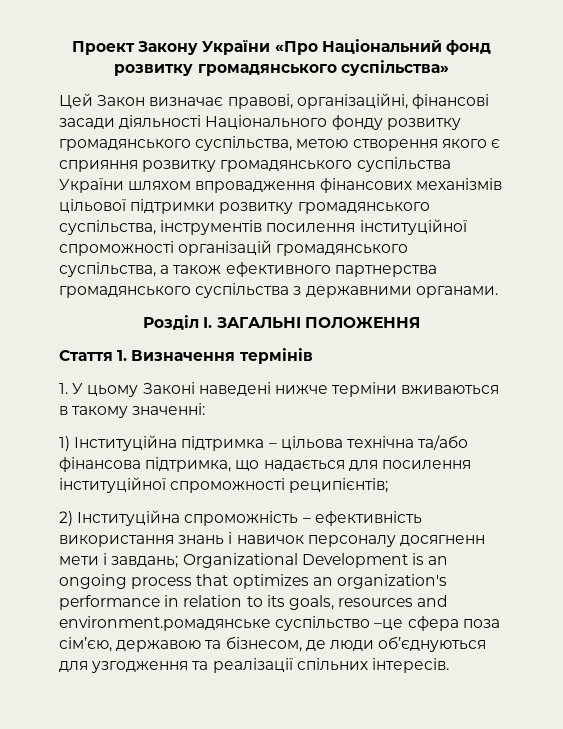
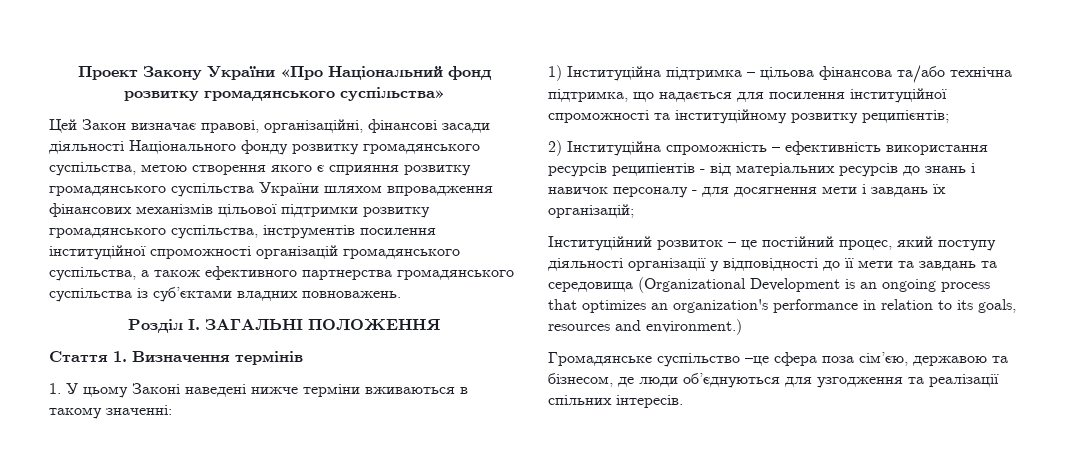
- Цей Закон визначає правові, організаційні, фінансові засади діяльності Національного фонду розвитку громадянського суспільства, метою створення якого є сприяння розвитку громадянського суспільства України шляхом впровадження фінансових механізмів цільової підтримки розвитку громадянського суспільства, інструментів посилення інституційної спроможності організацій громадянського суспільства, а також ефективного партнерства громадянського суспільства з державними органами.
+ Цей Закон визначає правові, організаційні, фінансові засади діяльності Національного фонду розвитку громадянського суспільства, метою створення якого є сприяння розвитку громадянського суспільства України шляхом впровадження фінансових механізмів цільової підтримки розвитку громадянського суспільства, інструментів посилення інституційної спроможності організацій громадянського суспільства, а також ефективного партнерства громадянського суспільства із суб’єктами владних повноважень.
- 1) Інституційна підтримка – цільова технічна та/або фінансова підтримка, що надається для посилення інституційної спроможності реципієнтів;
+ 1) Інституційна підтримка – цільова фінансова та/або технічна підтримка, що надається для посилення інституційної спроможності та інституційному розвитку реципієнтів;
- 2) Інституційна спроможність – ефективність використання знань і навичок персоналу досягненн мети і завдань; Organizational Development is an ongoing process that optimizes an organization's performance in relation to its goals, resources and environment.ромадянське суспільство –це сфера поза сім’єю, державою та бізнесом, де люди об’єднуються для узгодження та реалізації спільних інтересів.
+ 2) Інституційна спроможність – ефективність використання ресурсів реципіентів - від матеріальних ресурсів до знань і навичок персоналу - для досягнення мети і завдань їх організацій;
+ Інституційний розвиток – це постійний процес, який поступу діяльності організації у відповідності до її мети та завдань та середовища (Organizational Development is an ongoing process that optimizes an organization's performance in relation to its goals, resources and environment.)
+ Громадянське суспільство –це сфера поза сім’єю, державою та бізнесом, де люди об’єднуються для узгодження та реалізації спільних інтересів.

